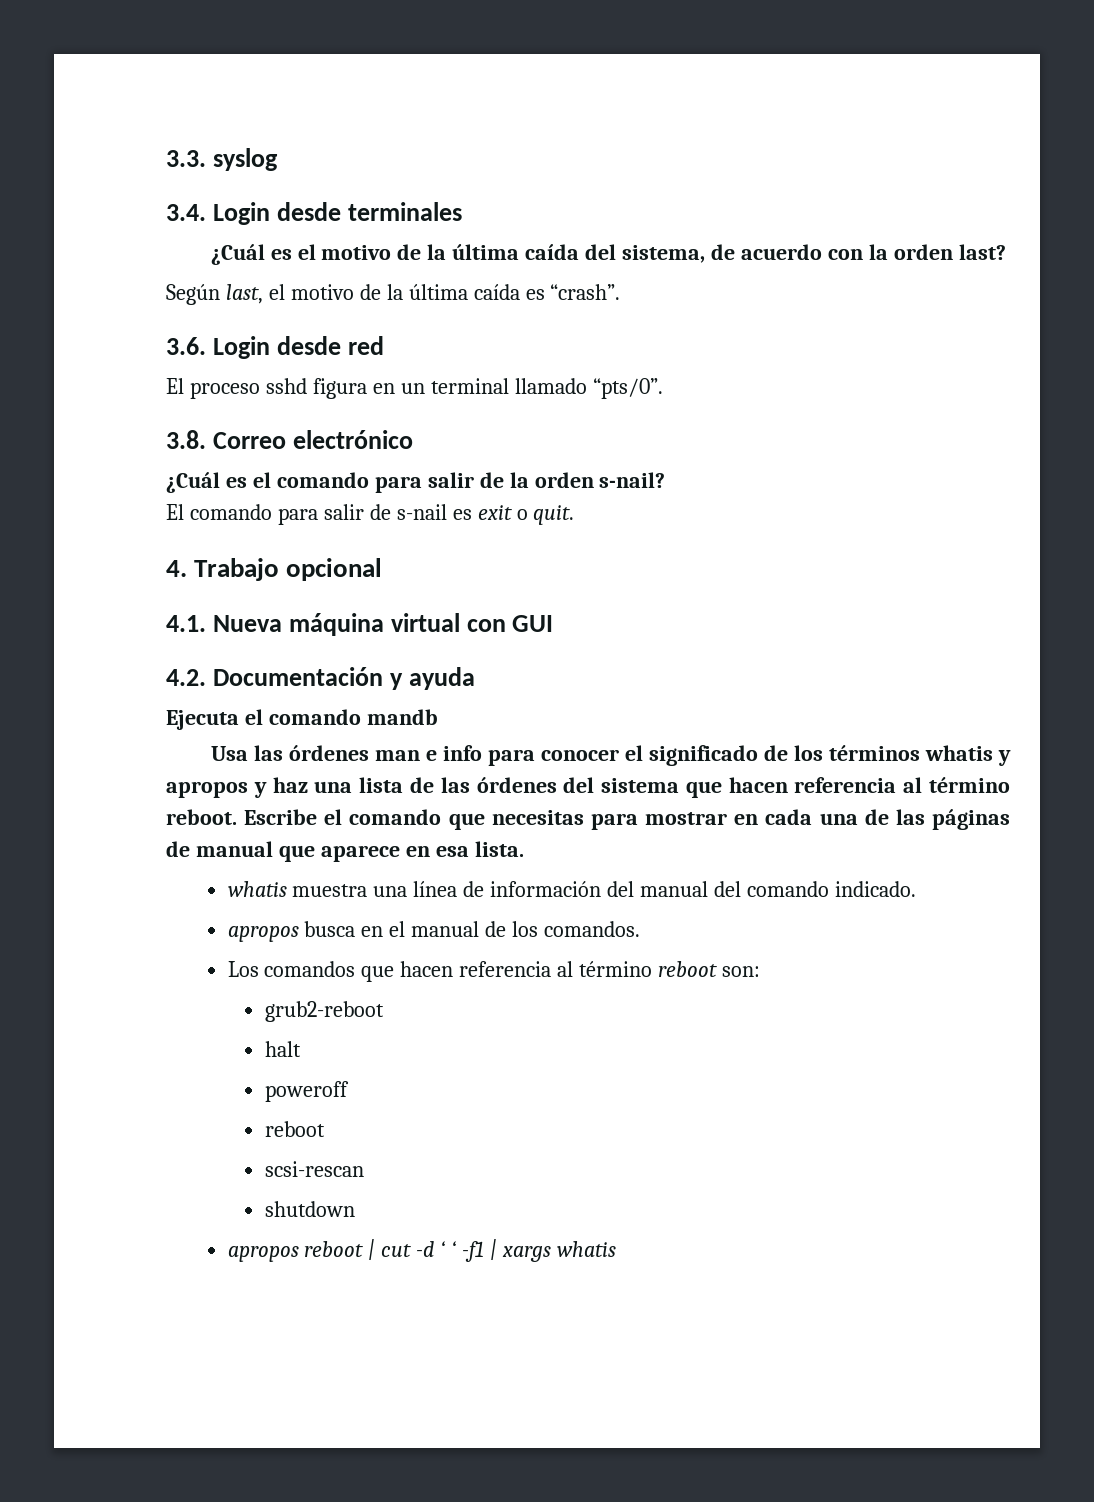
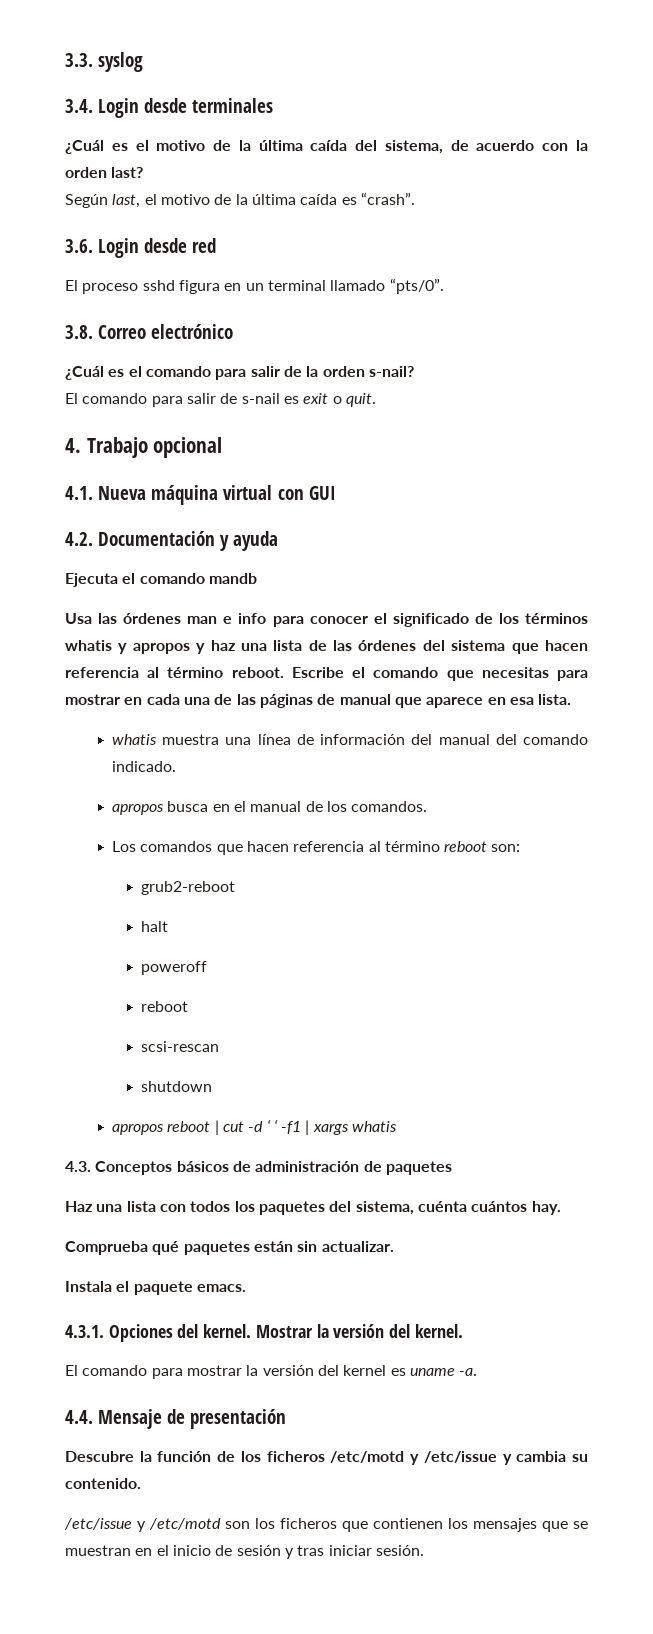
+ 4.3. Conceptos básicos de administración de paquetes
+ Haz una lista con todos los paquetes del sistema, cuénta cuántos hay.
+ Comprueba qué paquetes están sin actualizar.
+ Instala el paquete emacs.
+ 4.3.1. Opciones del kernel. Mostrar la versión del kernel.
+ El comando para mostrar la versión del kernel es uname -a.
+ 4.4. Mensaje de presentación
+ Descubre la función de los ficheros /etc/motd y /etc/issue y cambia su contenido.
+ /etc/issue y /etc/motd son los ficheros que contienen los mensajes que se muestran en el inicio de sesión y tras iniciar sesión.

